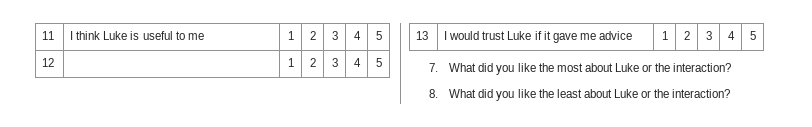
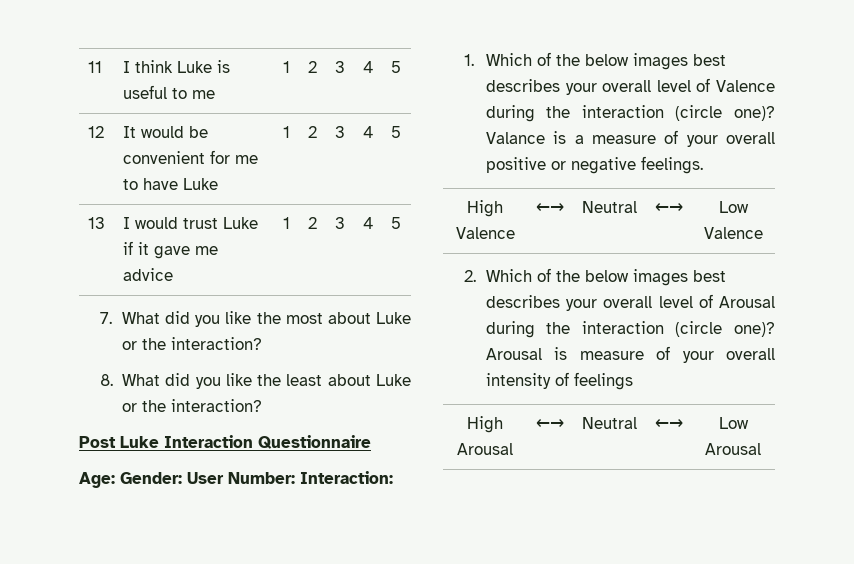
- 12 | | 1 | 2 | 3 | 4 | 5
+ 12 | It would be convenient for me to have Luke | 1 | 2 | 3 | 4 | 5
+ Post Luke Interaction Questionnaire
+ Age: Gender: User Number: Interaction:
+ 1. Which of the below images best describes your overall level of Valence during the interaction (circle one)? Valance is a measure of your overall positive or negative feelings.
+ High Valence | ←→ | Neutral | ←→ | Low Valence
+ 2. Which of the below images best describes your overall level of Arousal during the interaction (circle one)? Arousal is measure of your overall intensity of feelings
+ High Arousal | ←→ | Neutral | ←→ | Low Arousal

